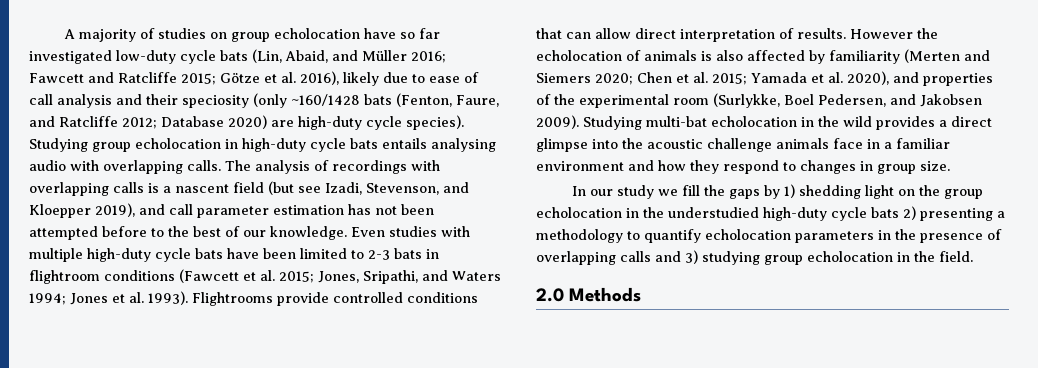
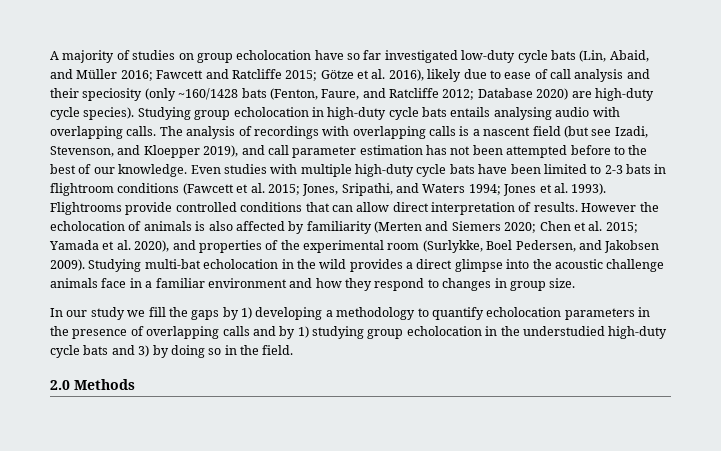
- In our study we fill the gaps by 1) shedding light on the group echolocation in the understudied high-duty cycle bats 2) presenting a methodology to quantify echolocation parameters in the presence of overlapping calls and 3) studying group echolocation in the field.
+ In our study we fill the gaps by 1) developing a methodology to quantify echolocation parameters in the presence of overlapping calls and by 1) studying group echolocation in the understudied high-duty cycle bats and 3) by doing so in the field.

